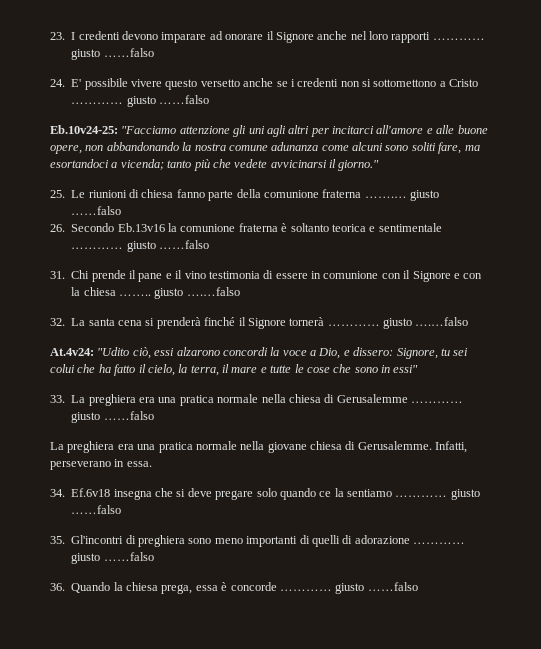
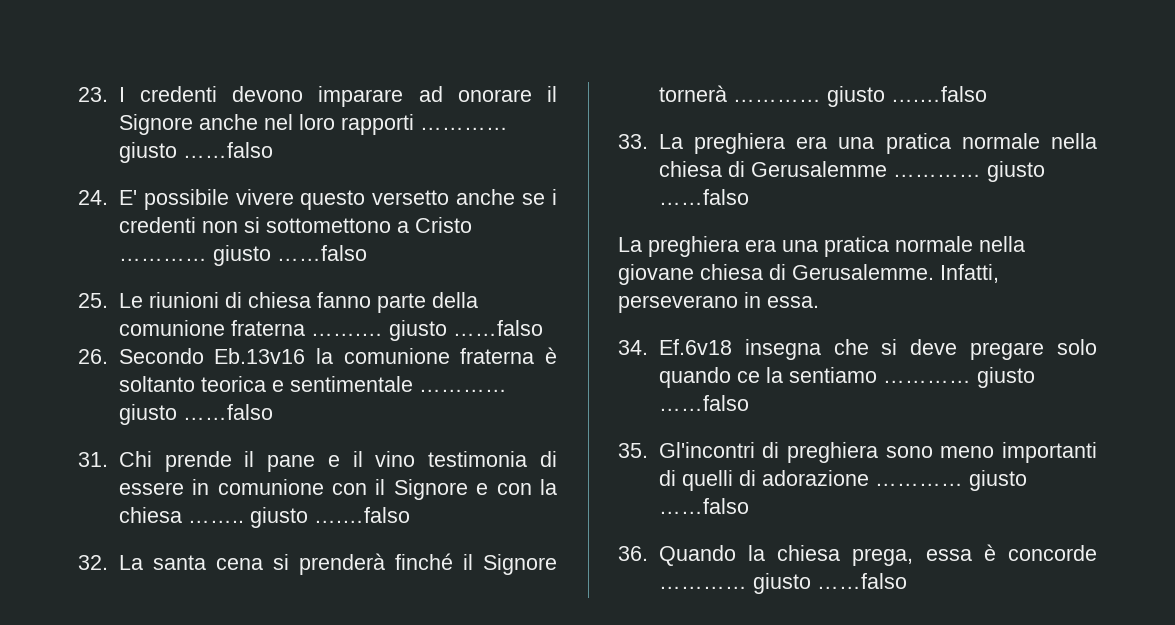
- Eb.10v24-25: "Facciamo attenzione gli uni agli altri per incitarci all'amore e alle buone opere, non abbandonando la nostra comune adunanza come alcuni sono soliti fare, ma esortandoci a vicenda; tanto più che vedete avvicinarsi il giorno."
- At.4v24: "Udito ciò, essi alzarono concordi la voce a Dio, e dissero: Signore, tu sei colui che ha fatto il cielo, la terra, il mare e tutte le cose che sono in essi"

